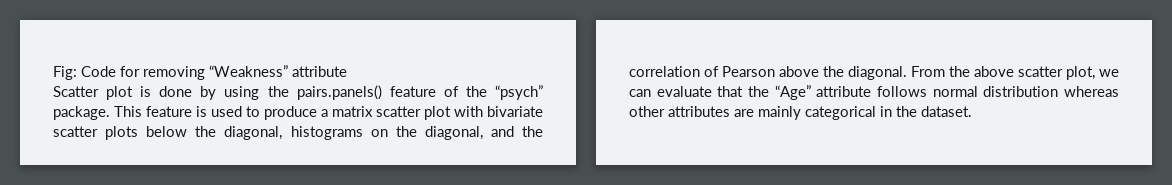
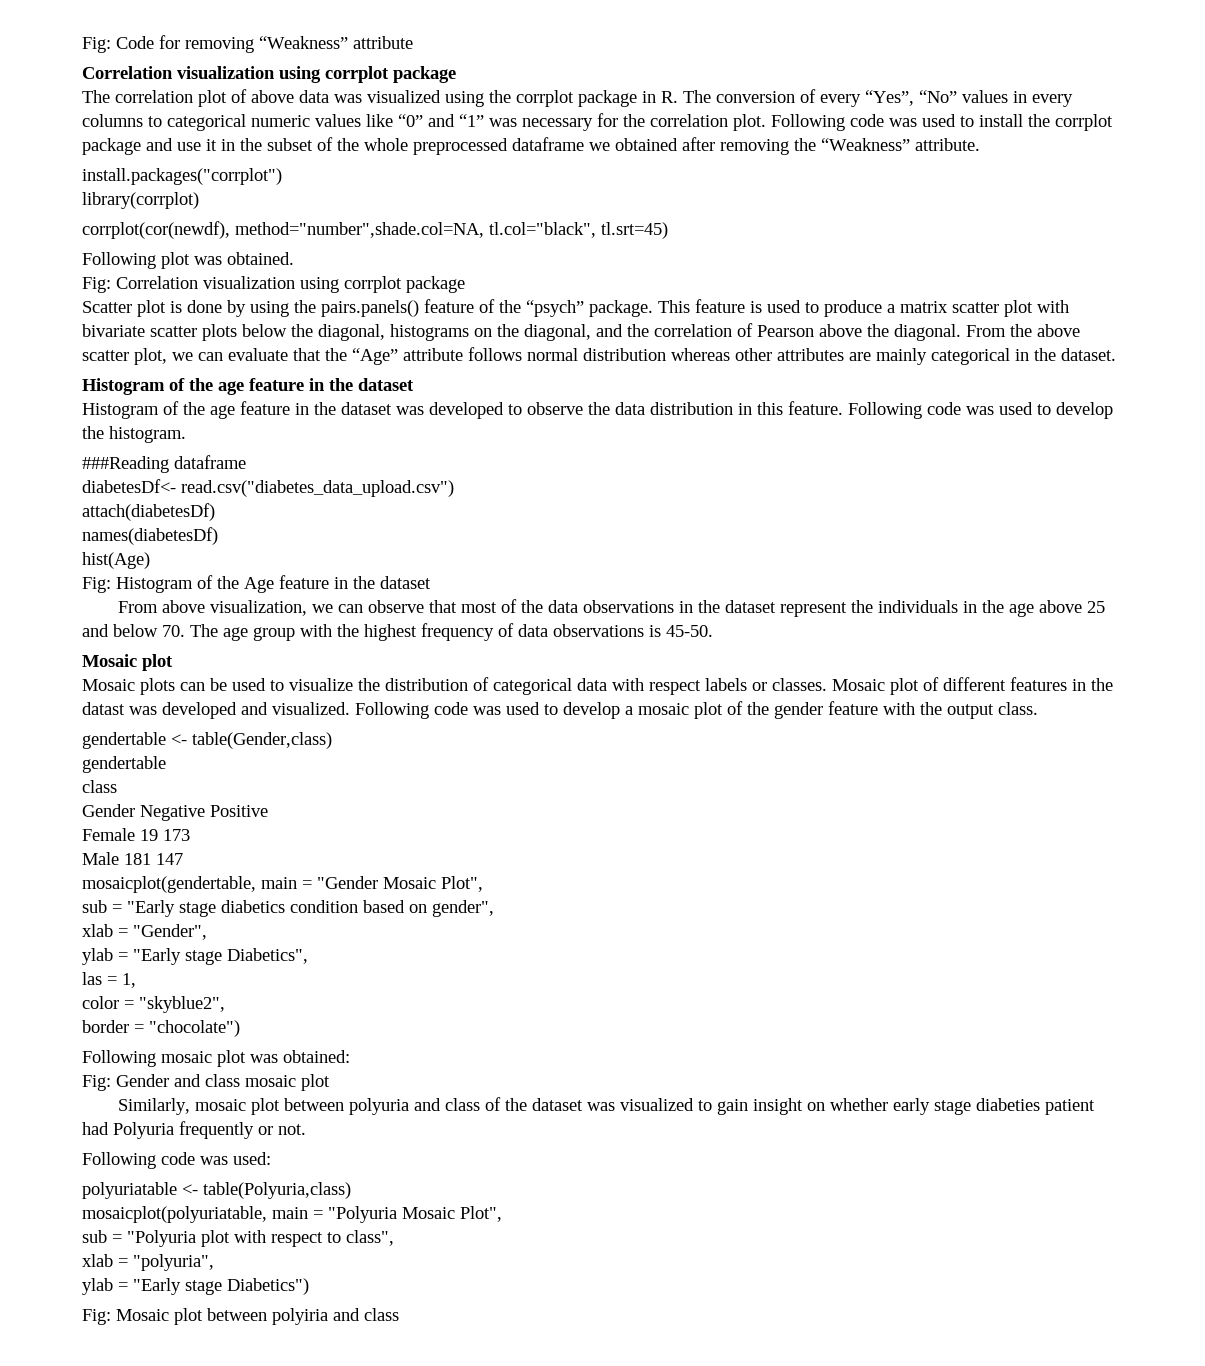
  Fig: Code for removing “Weakness” attribute
+ Correlation visualization using corrplot package
+ The correlation plot of above data was visualized using the corrplot package in R. The conversion of every “Yes”, “No” values in every columns to categorical numeric values like “0” and “1” was necessary for the correlation plot. Following code was used to install the corrplot package and use it in the subset of the whole preprocessed dataframe we obtained after removing the “Weakness” attribute.
+ install.packages("corrplot")
+ library(corrplot)
+ corrplot(cor(newdf), method="number",shade.col=NA, tl.col="black", tl.srt=45)
+ Following plot was obtained.
+ Fig: Correlation visualization using corrplot package
  From the above scatter plot, we can evaluate that the “Age” attribute follows normal distribution whereas other attributes are mainly categorical in the dataset.
+ Histogram of the age feature in the dataset
+ Histogram of the age feature in the dataset was developed to observe the data distribution in this feature. Following code was used to develop the histogram.
+ ###Reading dataframe
+ diabetesDf<- read.csv("diabetes_data_upload.csv")
+ attach(diabetesDf)
+ names(diabetesDf)
+ hist(Age)
+ Fig: Histogram of the Age feature in the dataset
+ From above visualization, we can observe that most of the data observations in the dataset represent the individuals in the age above 25 and below 70. The age group with the highest frequency of data observations is 45-50.
+ Mosaic plot
+ Mosaic plots can be used to visualize the distribution of categorical data with respect labels or classes. Mosaic plot of different features in the datast was developed and visualized. Following code was used to develop a mosaic plot of the gender feature with the output class.
+ gendertable <- table(Gender,class)
+ gendertable
+ class
+ Gender Negative Positive
+ Female 19 173
+ Male 181 147
+ mosaicplot(gendertable, main = "Gender Mosaic Plot",
+ sub = "Early stage diabetics condition based on gender",
+ xlab = "Gender",
+ ylab = "Early stage Diabetics",
+ las = 1,
+ color = "skyblue2",
+ border = "chocolate")
+ Following mosaic plot was obtained:
+ Fig: Gender and class mosaic plot
+ Similarly, mosaic plot between polyuria and class of the dataset was visualized to gain insight on whether early stage diabeties patient had Polyuria frequently or not.
+ Following code was used:
+ polyuriatable <- table(Polyuria,class)
+ mosaicplot(polyuriatable, main = "Polyuria Mosaic Plot",
+ sub = "Polyuria plot with respect to class",
+ xlab = "polyuria",
+ ylab = "Early stage Diabetics")
+ Fig: Mosaic plot between polyiria and class

